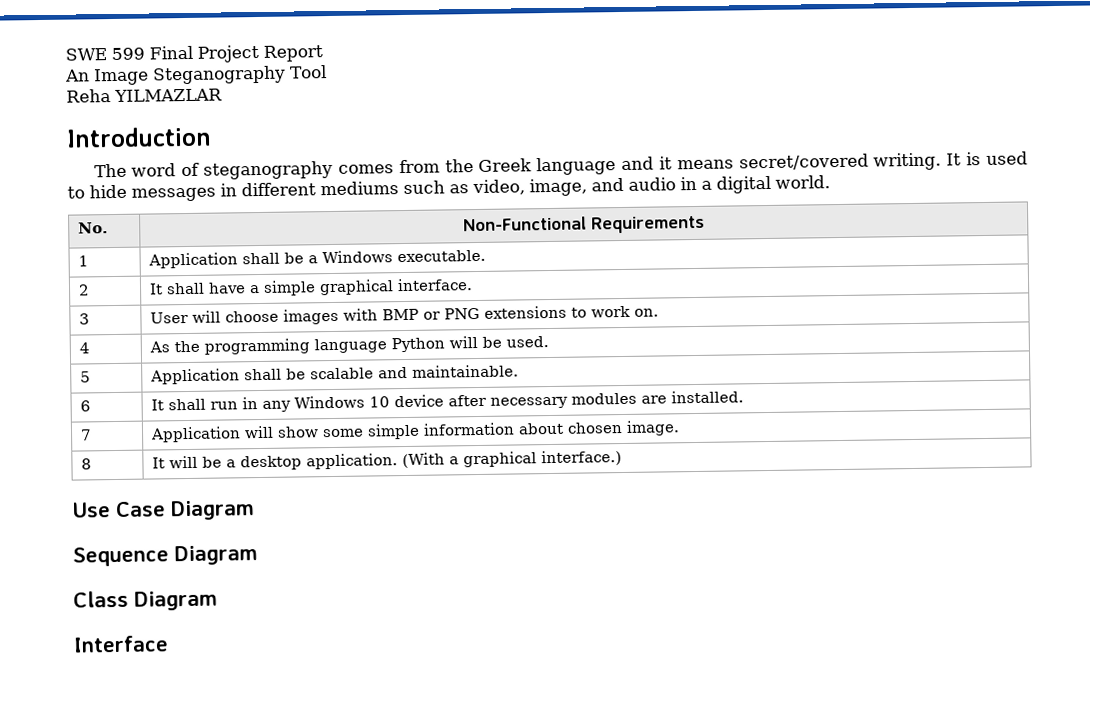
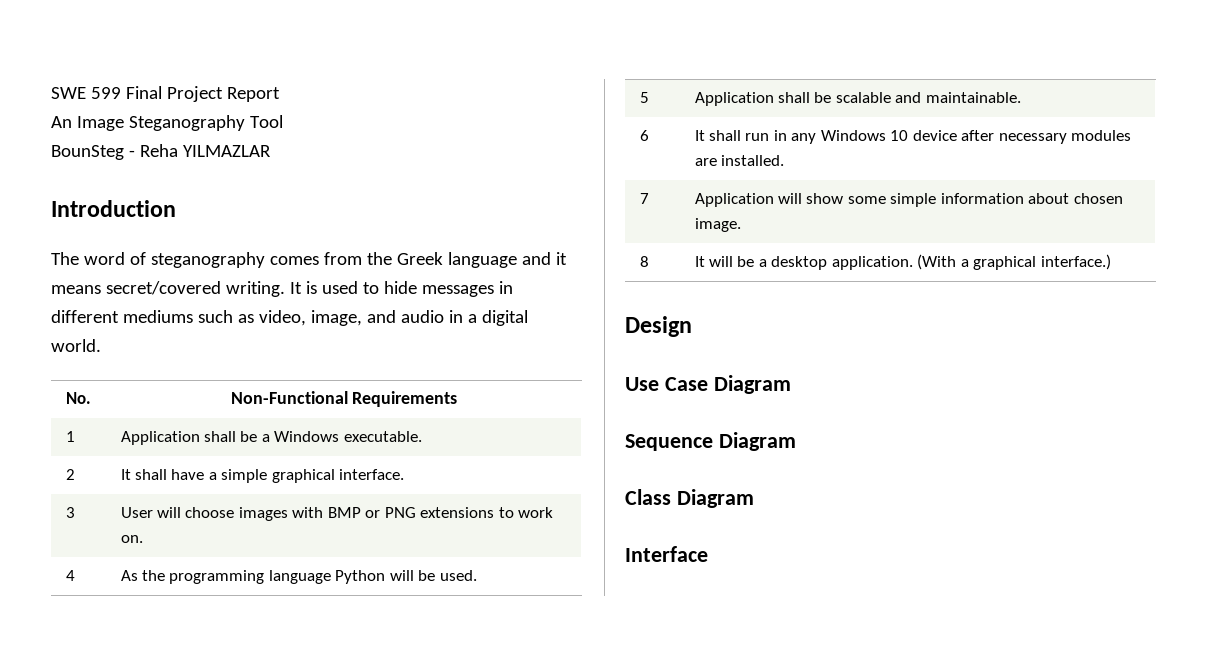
- Reha YILMAZLAR
+ BounSteg - Reha YILMAZLAR
+ Design

